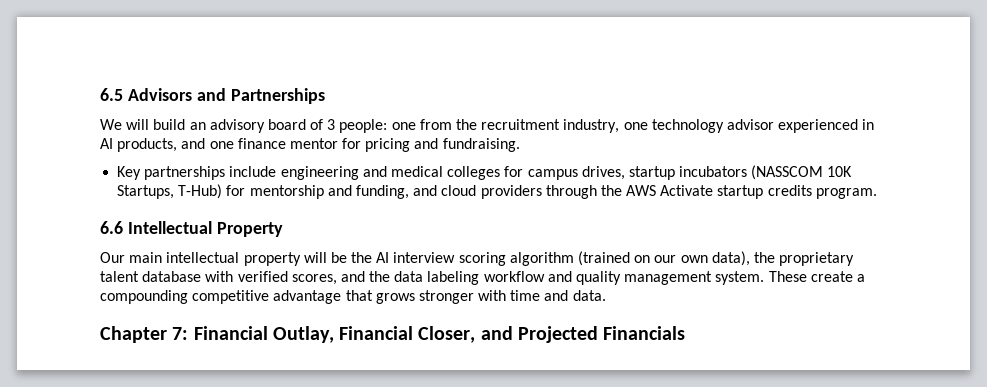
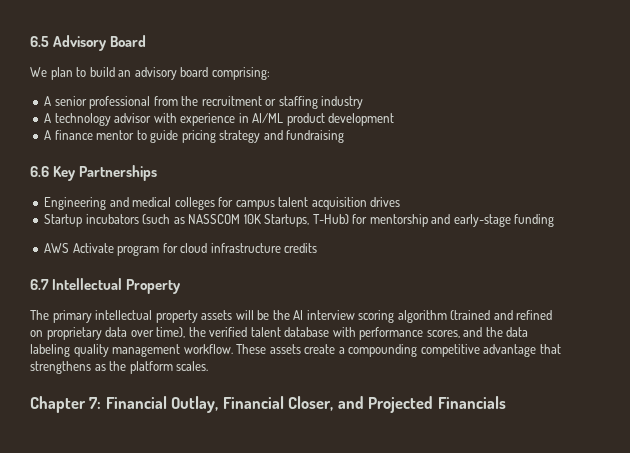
- 6.5 Advisors and Partnerships
+ 6.5 Advisory Board
- We will build an advisory board of 3 people: one from the recruitment industry, one technology advisor experienced in AI products, and one finance mentor for pricing and fundraising.
- Key partnerships include engineering and medical colleges for campus drives, startup incubators (NASSCOM 10K Startups, T-Hub) for mentorship and funding, and cloud providers through the AWS Activate startup credits program.
- 6.6 Intellectual Property
+ We plan to build an advisory board comprising:
+ A senior professional from the recruitment or staffing industry
+ A technology advisor with experience in AI/ML product development
+ A finance mentor to guide pricing strategy and fundraising
+ 6.6 Key Partnerships
+ Engineering and medical colleges for campus talent acquisition drives
+ Startup incubators (such as NASSCOM 10K Startups, T-Hub) for mentorship and early-stage funding
+ AWS Activate program for cloud infrastructure credits
+ 6.7 Intellectual Property
- Our main intellectual property will be the AI interview scoring algorithm (trained on our own data), the proprietary talent database with verified scores, and the data labeling workflow and quality management system. These create a compounding competitive advantage that grows stronger with time and data.
+ The primary intellectual property assets will be the AI interview scoring algorithm (trained and refined on proprietary data over time), the verified talent database with performance scores, and the data labeling quality management workflow. These assets create a compounding competitive advantage that strengthens as the platform scales.

